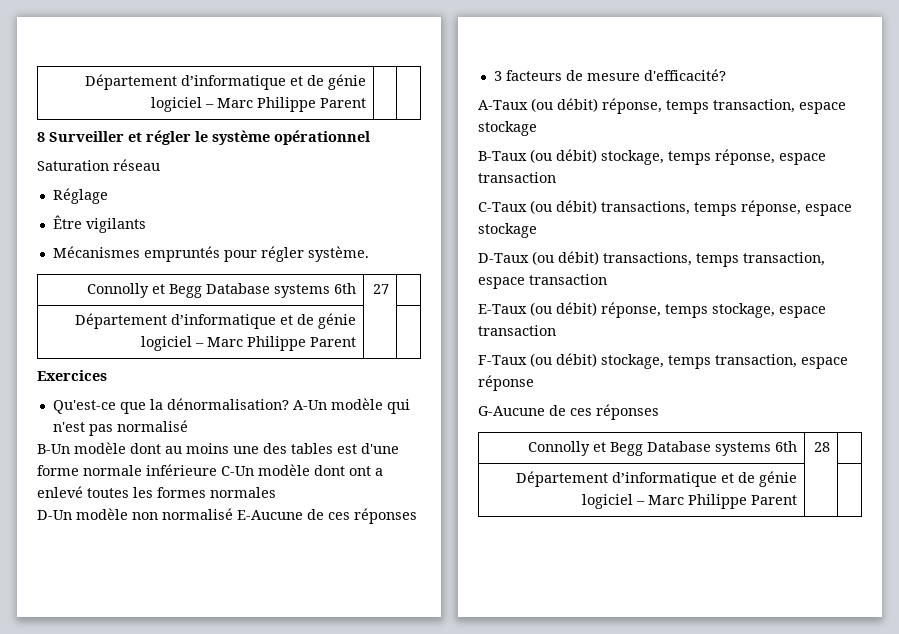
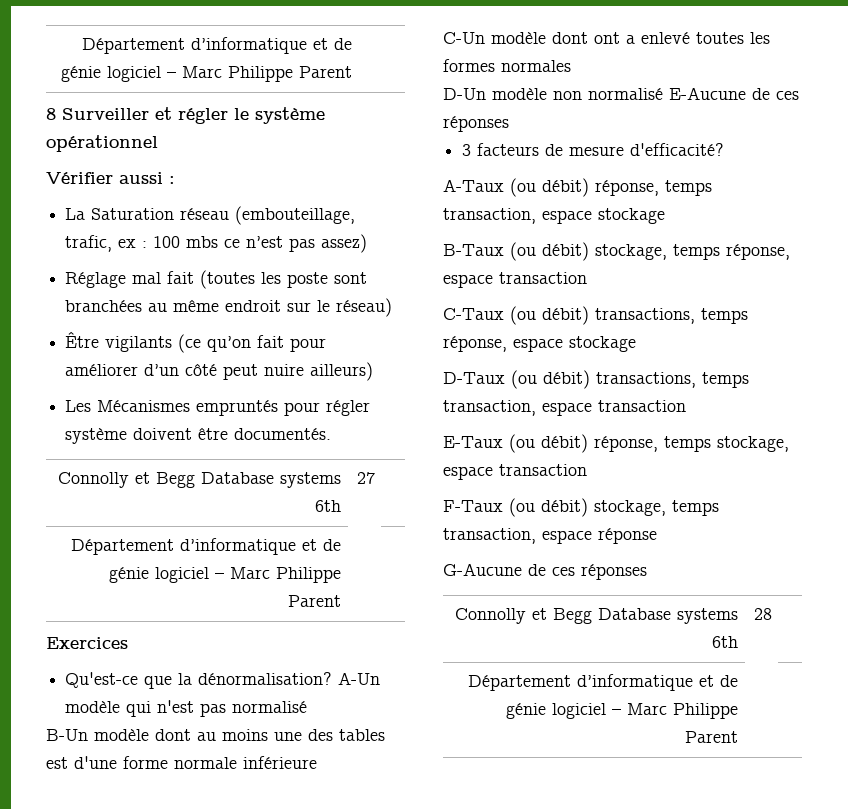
- Saturation réseau
- Réglage
- Être vigilants
- Mécanismes empruntés pour régler système.
+ Vérifier aussi :
+ La Saturation réseau (embouteillage, trafic, ex : 100 mbs ce n’est pas assez)
+ Réglage mal fait (toutes les poste sont branchées au même endroit sur le réseau)
+ Être vigilants (ce qu’on fait pour améliorer d’un côté peut nuire ailleurs)
+ Les Mécanismes empruntés pour régler système doivent être documentés.
- B-Un modèle dont au moins une des tables est d'une forme normale inférieure C-Un modèle dont ont a enlevé toutes les formes normales
+ B-Un modèle dont au moins une des tables est d'une forme normale inférieure
+ C-Un modèle dont ont a enlevé toutes les formes normales

